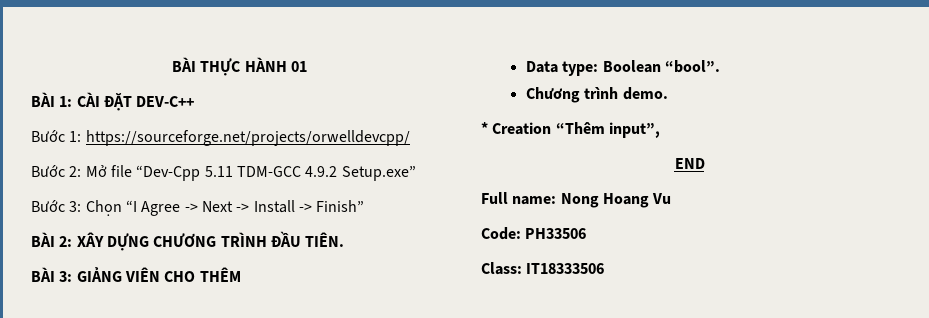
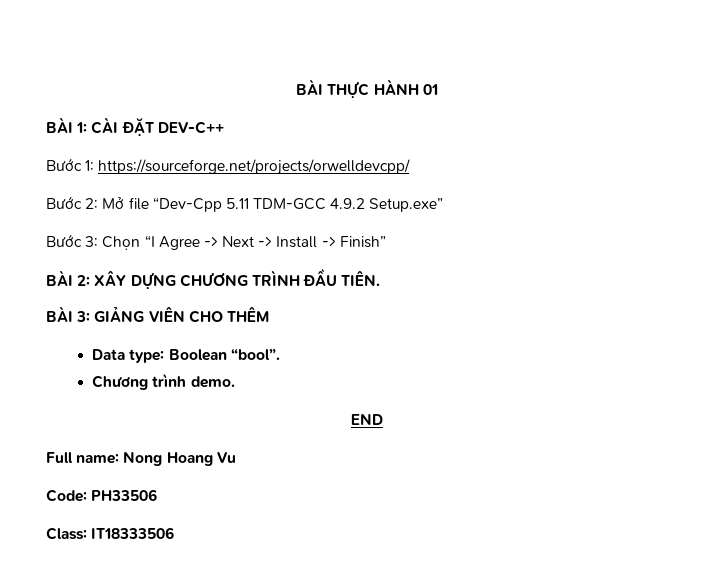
- * Creation “Thêm input”,

